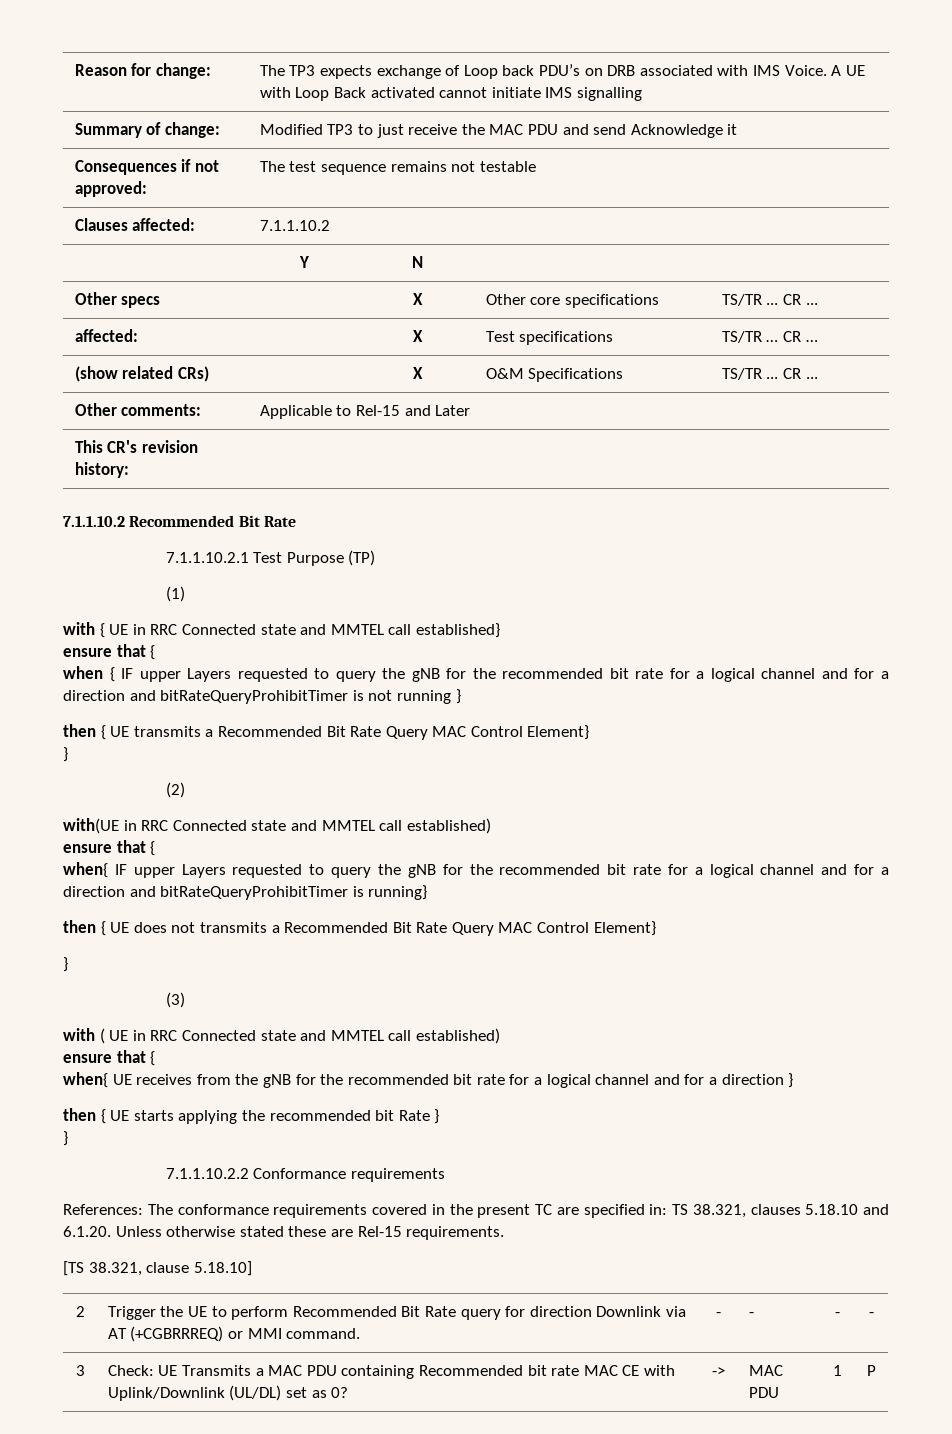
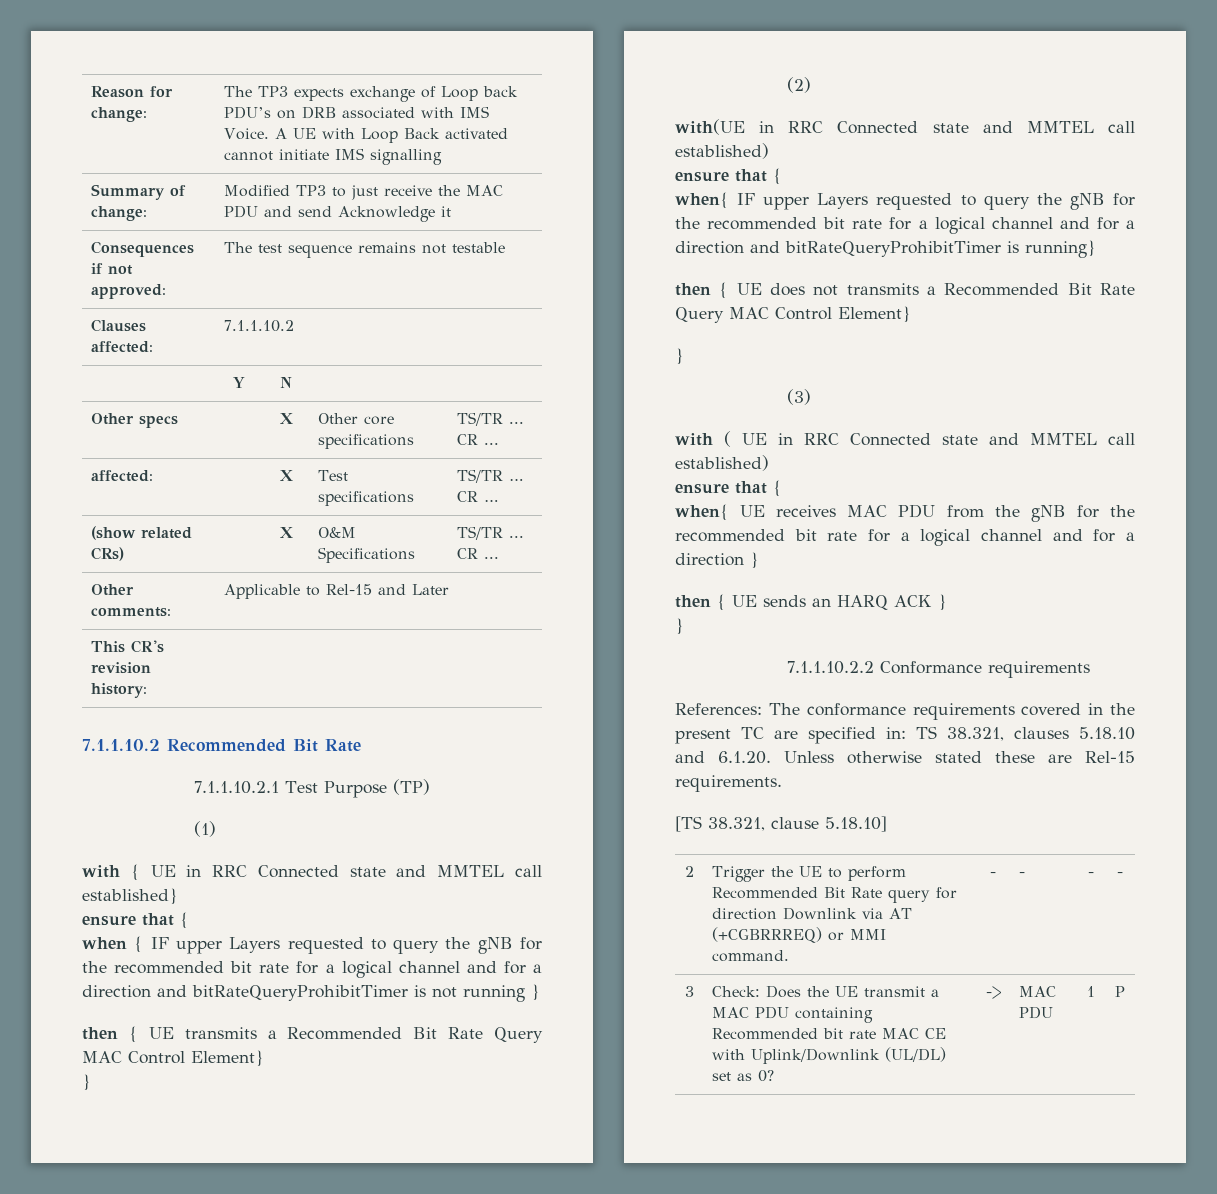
- when{ UE receives from the gNB for the recommended bit rate for a logical channel and for a direction }
+ when{ UE receives MAC PDU from the gNB for the recommended bit rate for a logical channel and for a direction }
- then { UE starts applying the recommended bit Rate }
+ then { UE sends an HARQ ACK }
- 3 | Check: UE Transmits a MAC PDU containing Recommended bit rate MAC CE with Uplink/Downlink (UL/DL) set as 0? | -> | MAC PDU | 1 | P
+ 3 | Check: Does the UE transmit a MAC PDU containing Recommended bit rate MAC CE with Uplink/Downlink (UL/DL) set as 0? | -> | MAC PDU | 1 | P

